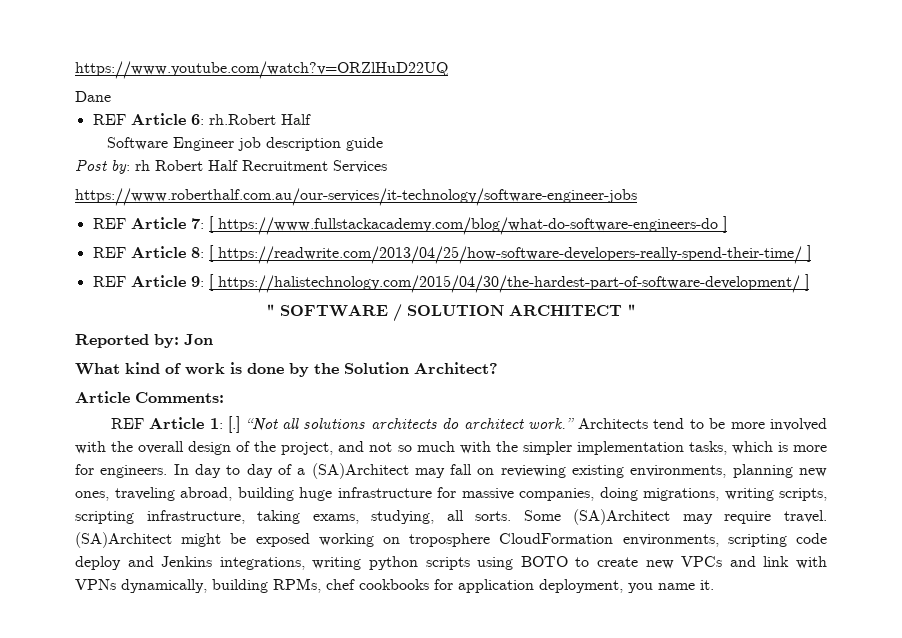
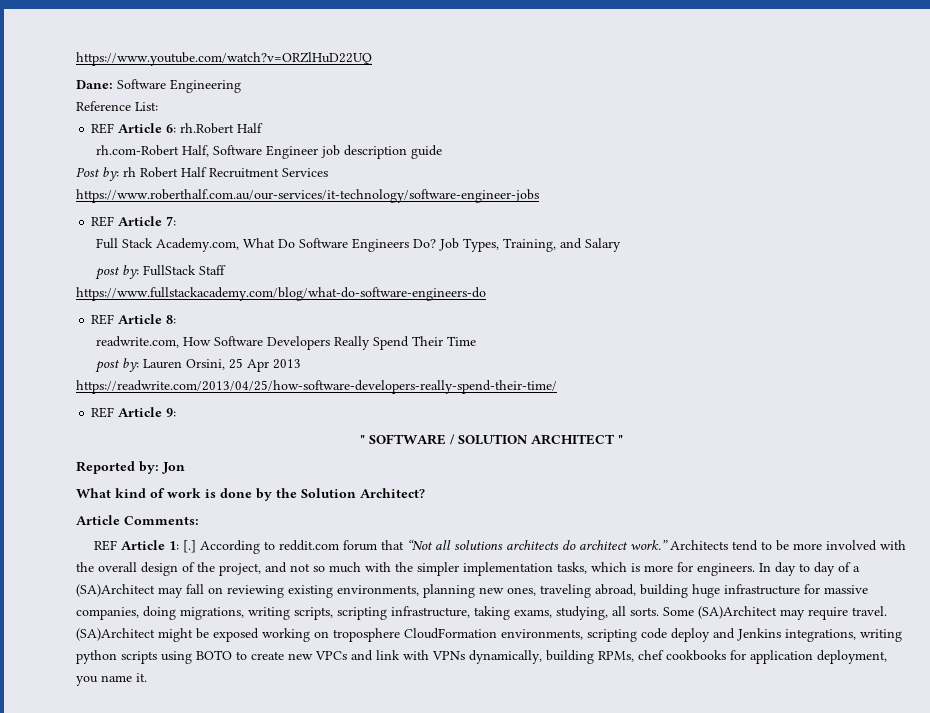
- Dane
+ Dane: Software Engineering
+ Reference List:
- Software Engineer job description guide
+ rh.com-Robert Half, Software Engineer job description guide
- REF Article 7: [ https://www.fullstackacademy.com/blog/what-do-software-engineers-do ]
+ REF Article 7:
+ Full Stack Academy.com, What Do Software Engineers Do? Job Types, Training, and Salary
+ post by: FullStack Staff
+ https://www.fullstackacademy.com/blog/what-do-software-engineers-do
- REF Article 8: [ https://readwrite.com/2013/04/25/how-software-developers-really-spend-their-time/ ]
+ REF Article 8:
+ readwrite.com, How Software Developers Really Spend Their Time
+ post by: Lauren Orsini, 25 Apr 2013
+ https://readwrite.com/2013/04/25/how-software-developers-really-spend-their-time/
- REF Article 9: [ https://halistechnology.com/2015/04/30/the-hardest-part-of-software-development/ ]
+ REF Article 9:
- “Not all solutions architects do architect work.”
+ According to reddit.com forum that “Not all solutions architects do architect work.”

